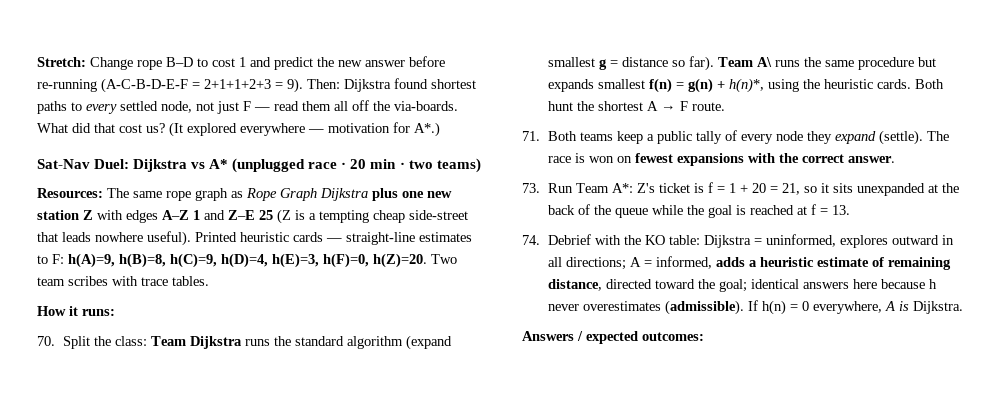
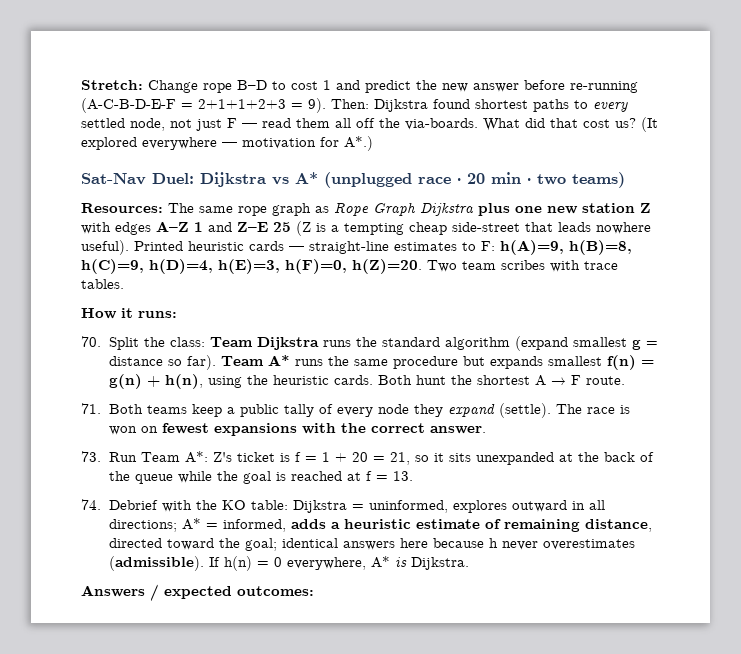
- Team A\ runs the same procedure but expands smallest f(n) = g(n) + h(n)*, using the heuristic cards.
+ Team A* runs the same procedure but expands smallest f(n) = g(n) + h(n), using the heuristic cards.
- 74. Debrief with the KO table: Dijkstra = uninformed, explores outward in all directions; A = informed, adds a heuristic estimate of remaining distance, directed toward the goal; identical answers here because h never overestimates (admissible).
+ 74. Debrief with the KO table: Dijkstra = uninformed, explores outward in all directions; A* = informed, adds a heuristic estimate of remaining distance, directed toward the goal; identical answers here because h never overestimates (admissible).
- If h(n) = 0 everywhere, A is Dijkstra.
+ If h(n) = 0 everywhere, A* is Dijkstra.

